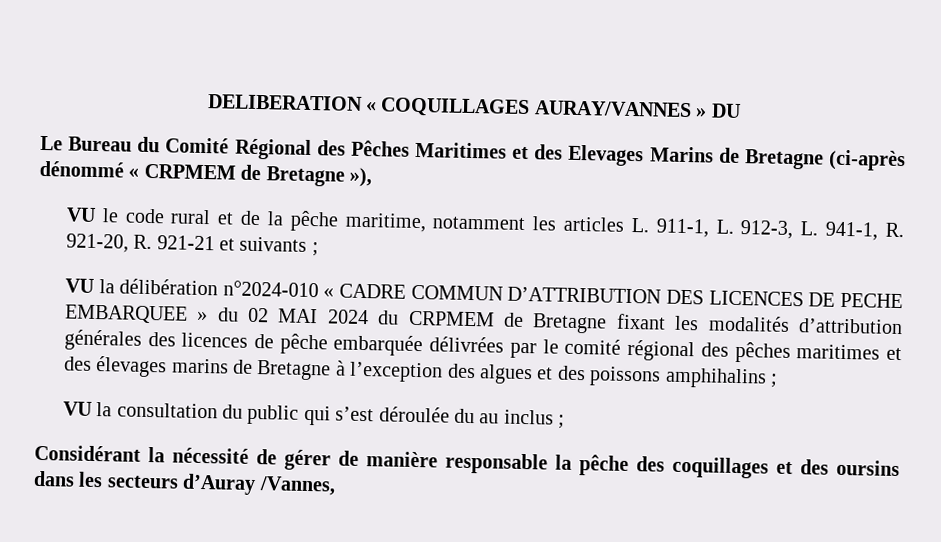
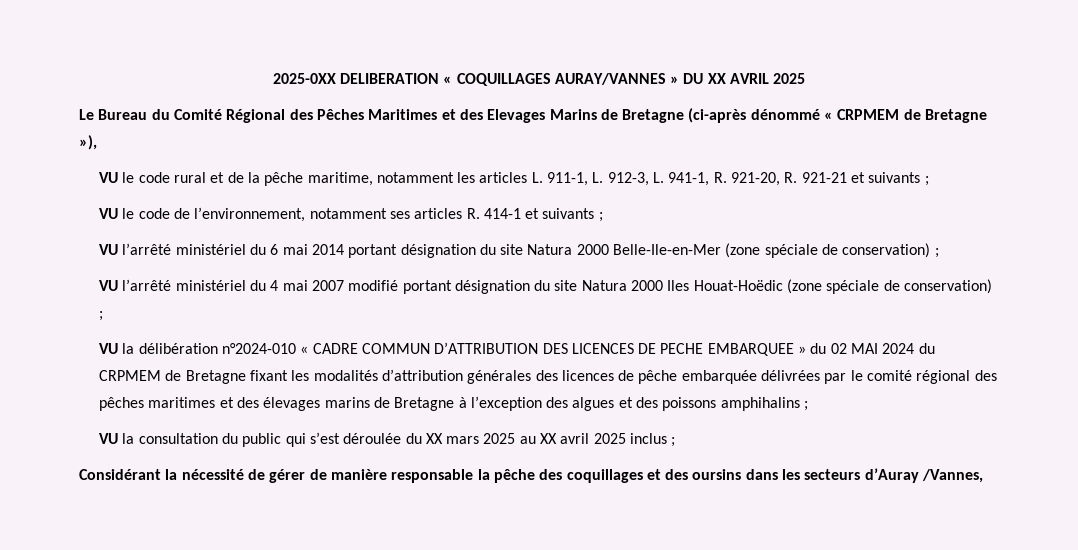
- DELIBERATION « COQUILLAGES AURAY/VANNES » DU
+ 2025-0XX DELIBERATION « COQUILLAGES AURAY/VANNES » DU XX AVRIL 2025
+ VU le code de l’environnement, notamment ses articles R. 414-1 et suivants ;
+ VU l’arrêté ministériel du 6 mai 2014 portant désignation du site Natura 2000 Belle-Ile-en-Mer (zone spéciale de conservation) ;
+ VU l’arrêté ministériel du 4 mai 2007 modifié portant désignation du site Natura 2000 Iles Houat-Hoëdic (zone spéciale de conservation) ;
- VU la consultation du public qui s’est déroulée du au inclus ;
+ VU la consultation du public qui s’est déroulée du XX mars 2025 au XX avril 2025 inclus ;

